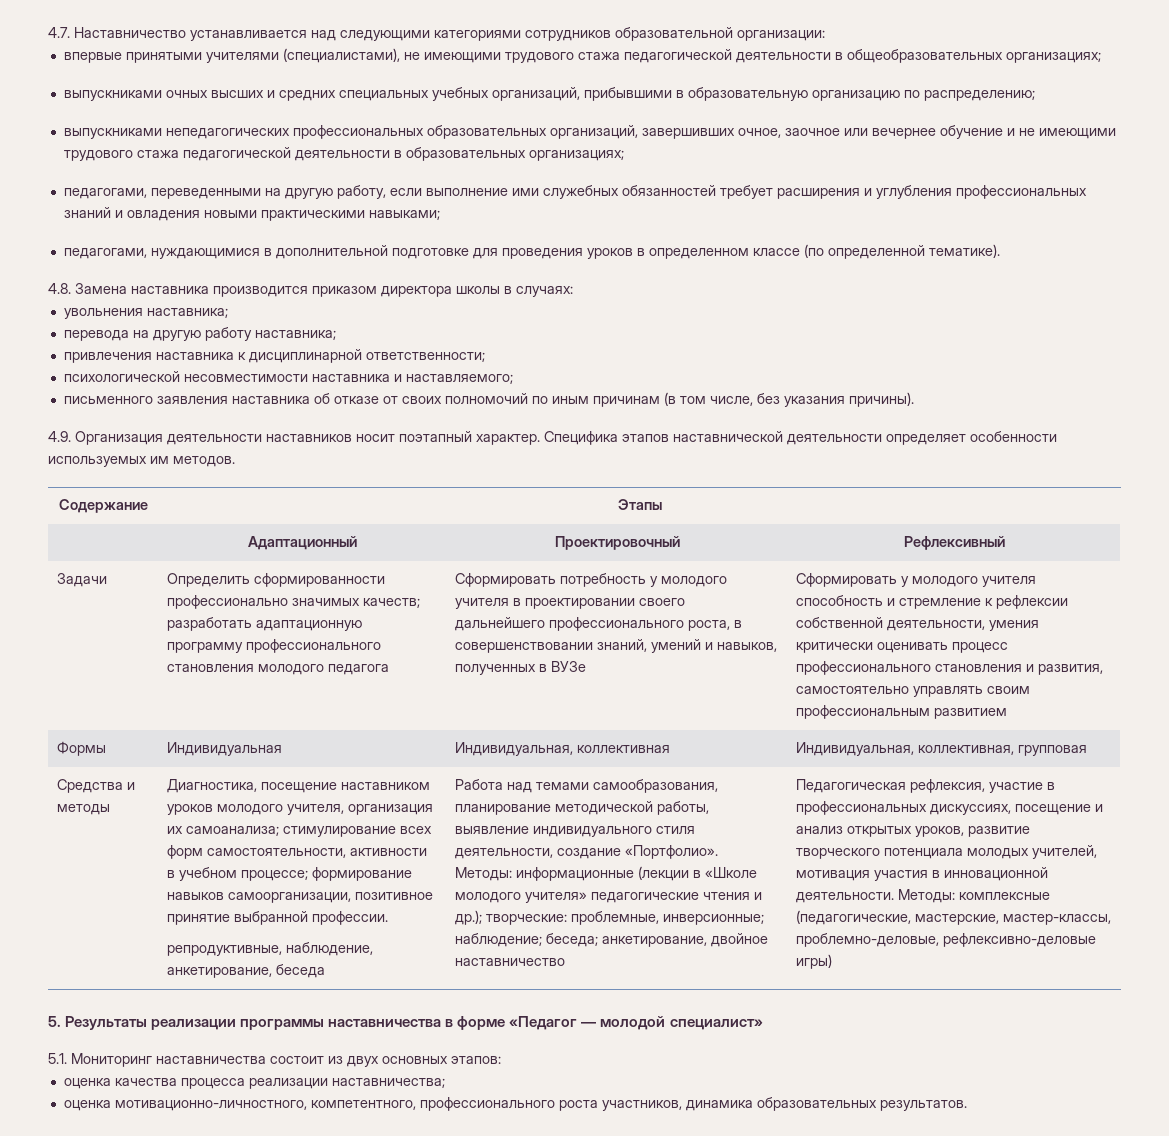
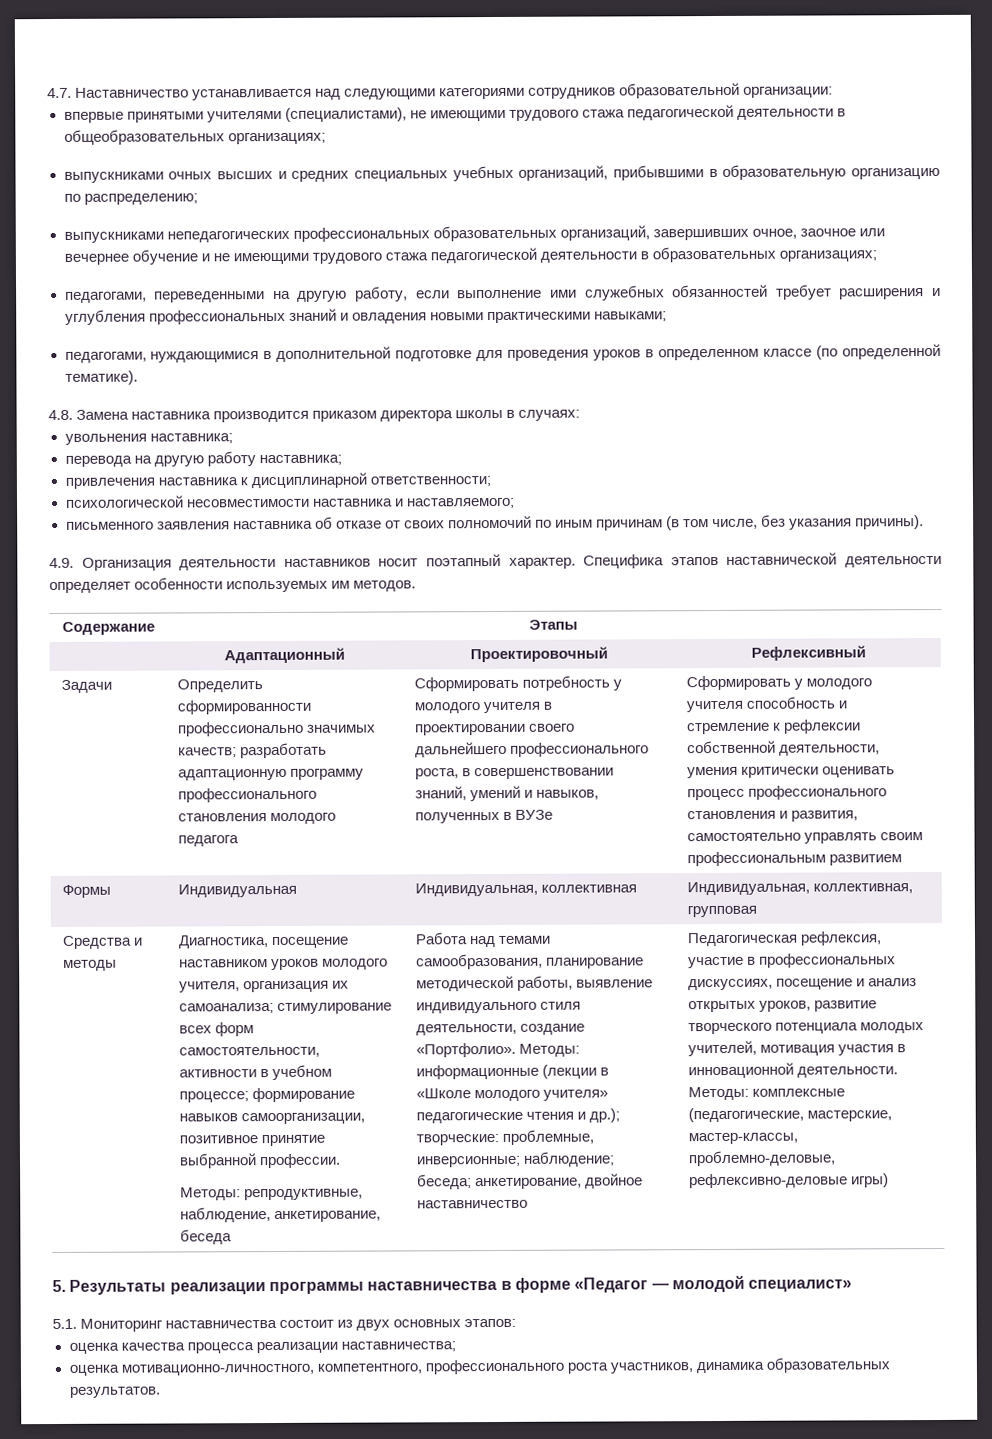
- репродуктивные, наблюдение, анкетирование, беседа
+ Методы: репродуктивные, наблюдение, анкетирование, беседа

